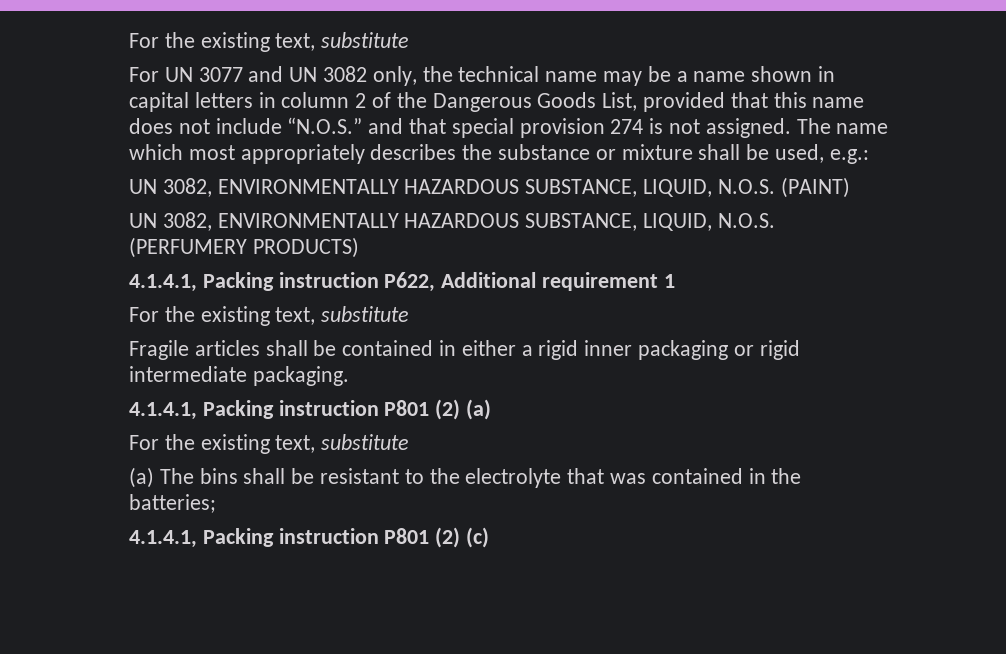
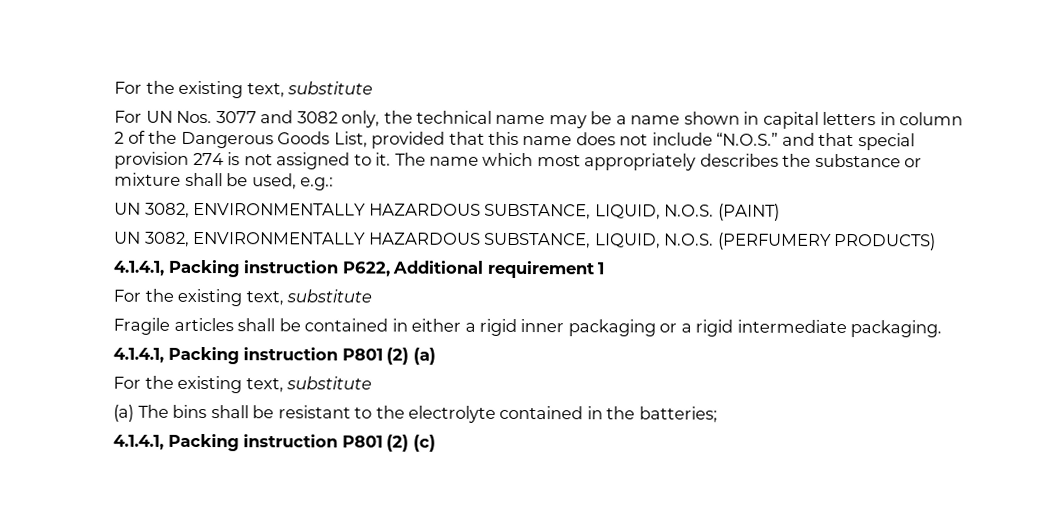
- For UN 3077 and UN 3082 only, the technical name may be a name shown in capital letters in column 2 of the Dangerous Goods List, provided that this name does not include “N.O.S.” and that special provision 274 is not assigned.
+ For UN Nos. 3077 and 3082 only, the technical name may be a name shown in capital letters in column 2 of the Dangerous Goods List, provided that this name does not include “N.O.S.” and that special provision 274 is not assigned to it.
- Fragile articles shall be contained in either a rigid inner packaging or rigid intermediate packaging.
+ Fragile articles shall be contained in either a rigid inner packaging or a rigid intermediate packaging.
- (a) The bins shall be resistant to the electrolyte that was contained in the batteries;
+ (a) The bins shall be resistant to the electrolyte contained in the batteries;

